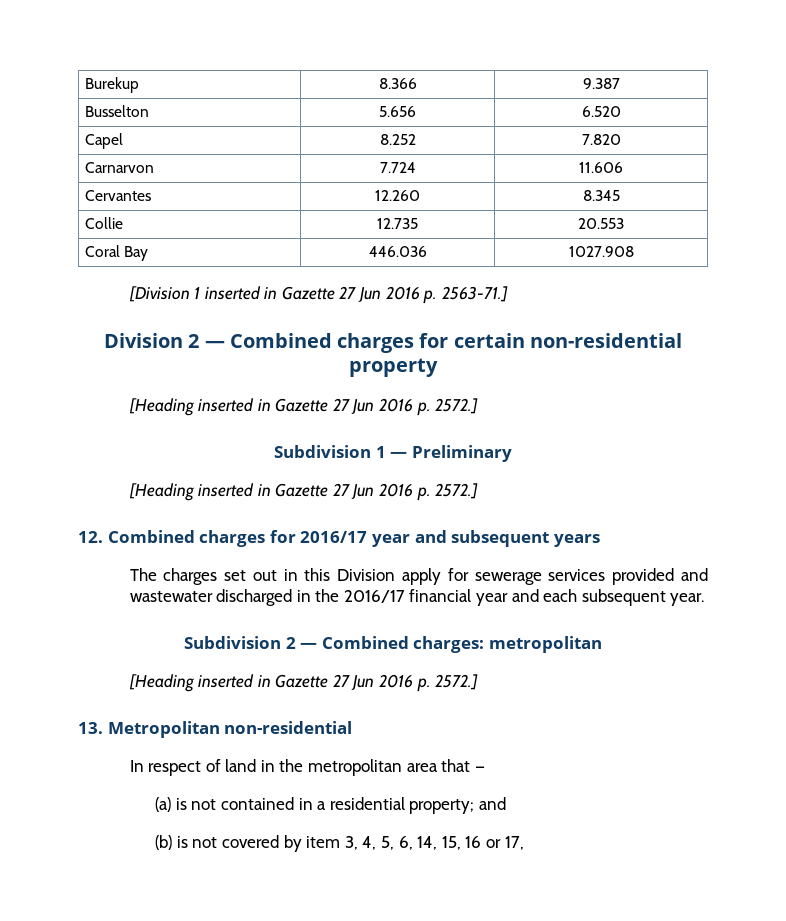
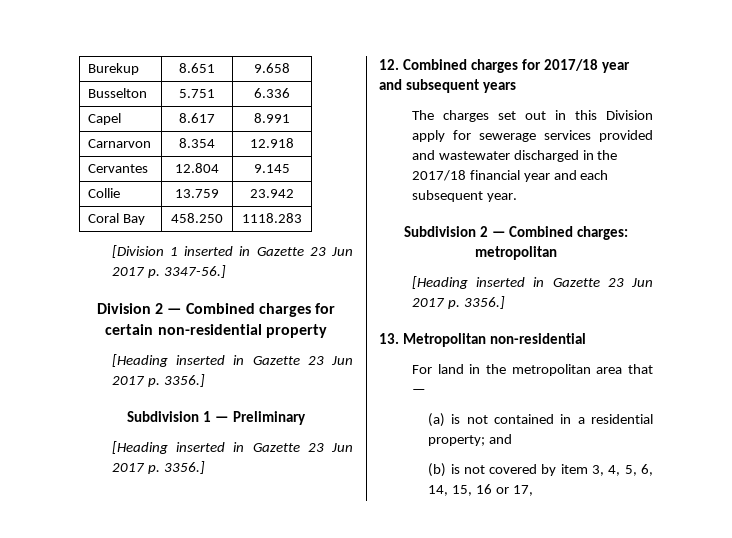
- Burekup | 8.366 | 9.387
+ Burekup | 8.651 | 9.658
- Busselton | 5.656 | 6.520
+ Busselton | 5.751 | 6.336
- Capel | 8.252 | 7.820
+ Capel | 8.617 | 8.991
- Carnarvon | 7.724 | 11.606
+ Carnarvon | 8.354 | 12.918
- Cervantes | 12.260 | 8.345
+ Cervantes | 12.804 | 9.145
- Collie | 12.735 | 20.553
+ Collie | 13.759 | 23.942
- Coral Bay | 446.036 | 1027.908
+ Coral Bay | 458.250 | 1118.283
- [Division 1 inserted in Gazette 27 Jun 2016 p. 2563-71.]
+ [Division 1 inserted in Gazette 23 Jun 2017 p. 3347-56.]
  Division 2 — Combined charges for certain non-residential property
- [Heading inserted in Gazette 27 Jun 2016 p. 2572.]
+ [Heading inserted in Gazette 23 Jun 2017 p. 3356.]
  Subdivision 1 — Preliminary
- [Heading inserted in Gazette 27 Jun 2016 p. 2572.]
+ [Heading inserted in Gazette 23 Jun 2017 p. 3356.]
- 12. Combined charges for 2016/17 year and subsequent years
+ 12. Combined charges for 2017/18 year and subsequent years
- The charges set out in this Division apply for sewerage services provided and wastewater discharged in the 2016/17 financial year and each subsequent year.
+ The charges set out in this Division apply for sewerage services provided and wastewater discharged in the 2017/18 financial year and each subsequent year.
  Subdivision 2 — Combined charges: metropolitan
- [Heading inserted in Gazette 27 Jun 2016 p. 2572.]
+ [Heading inserted in Gazette 23 Jun 2017 p. 3356.]
- In respect of land in the metropolitan area that —
+ For land in the metropolitan area that —

